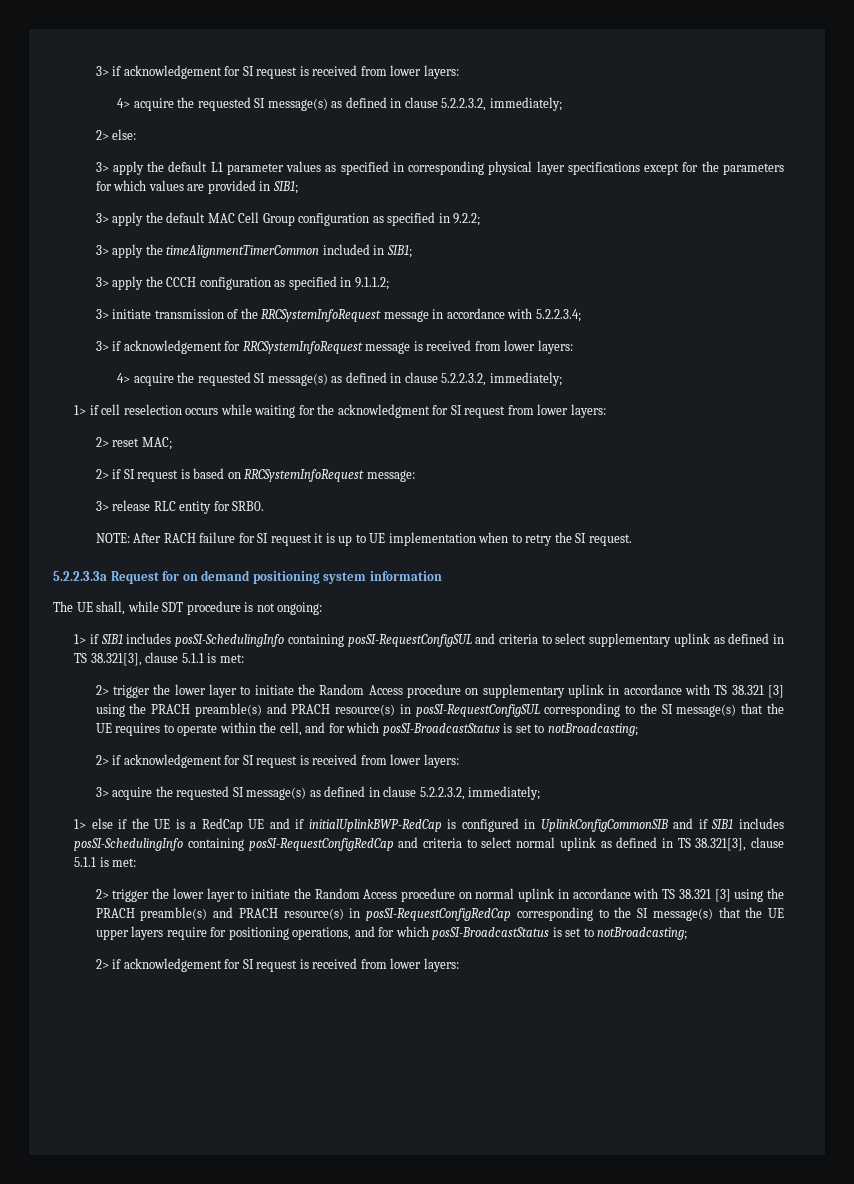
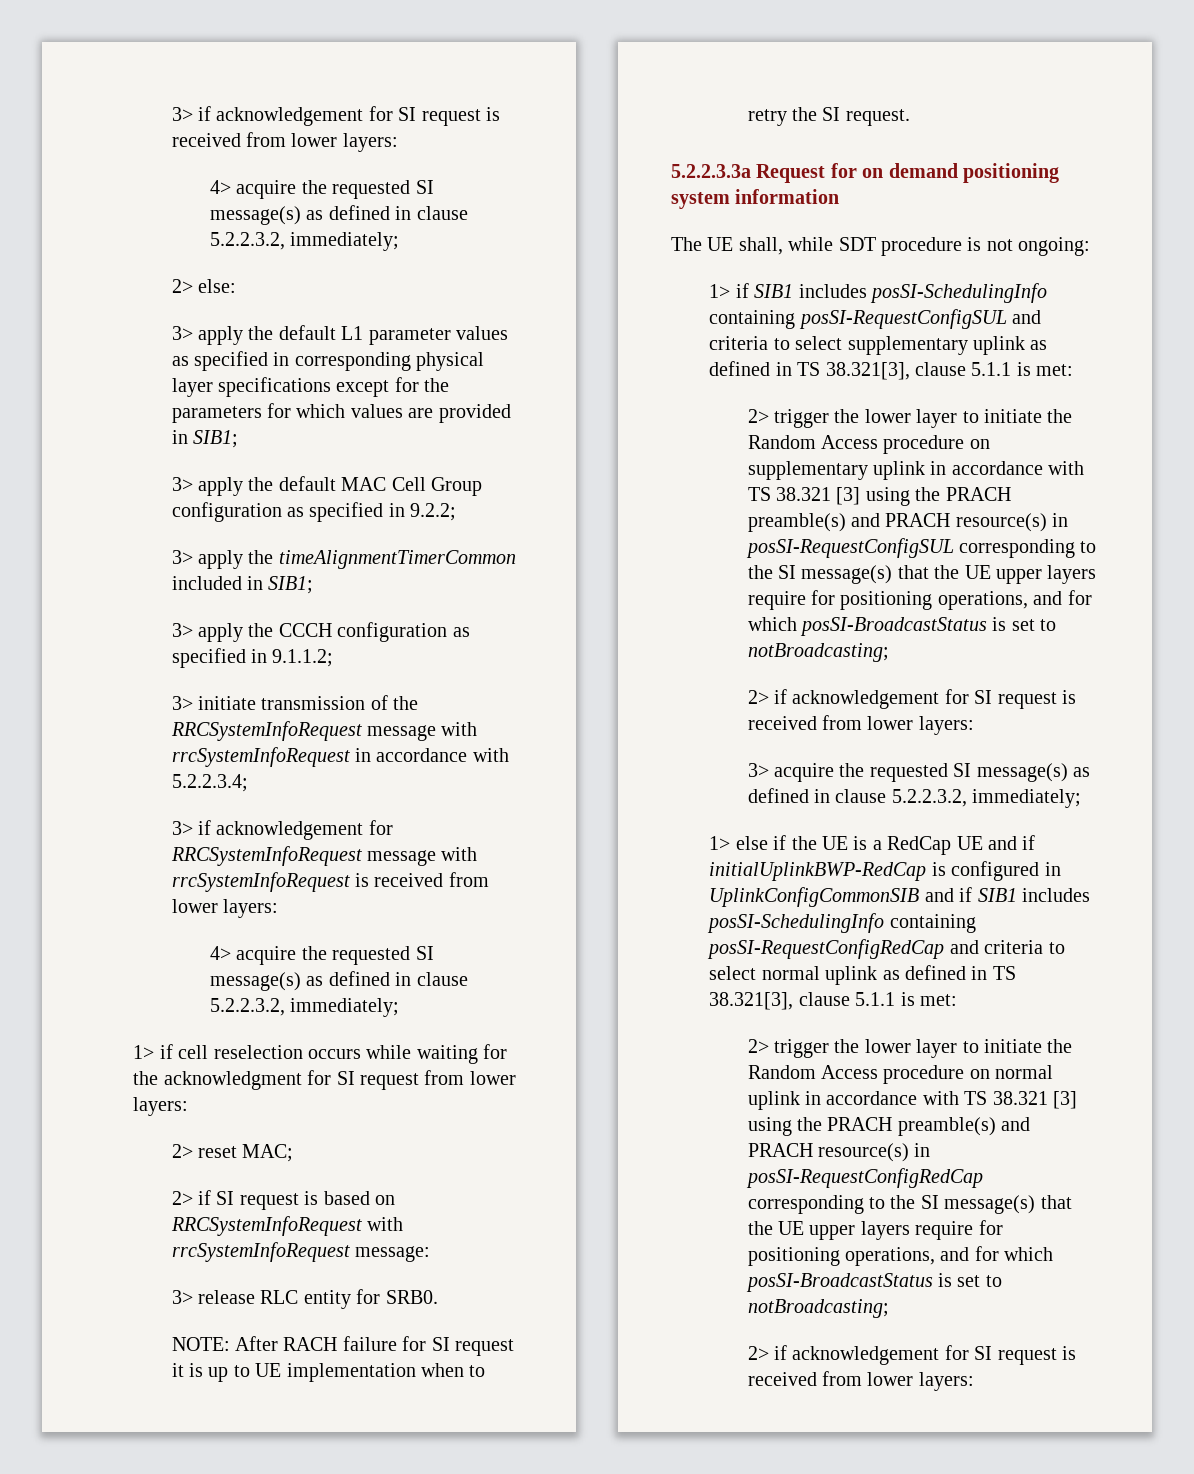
- 3> initiate transmission of the RRCSystemInfoRequest message in accordance with 5.2.2.3.4;
+ 3> initiate transmission of the RRCSystemInfoRequest message with rrcSystemInfoRequest in accordance with 5.2.2.3.4;
- 3> if acknowledgement for RRCSystemInfoRequest message is received from lower layers:
+ 3> if acknowledgement for RRCSystemInfoRequest message with rrcSystemInfoRequest is received from lower layers:
- 2> if SI request is based on RRCSystemInfoRequest message:
+ 2> if SI request is based on RRCSystemInfoRequest with rrcSystemInfoRequest message:
- 2> trigger the lower layer to initiate the Random Access procedure on supplementary uplink in accordance with TS 38.321 [3] using the PRACH preamble(s) and PRACH resource(s) in posSI-RequestConfigSUL corresponding to the SI message(s) that the UE requires to operate within the cell, and for which posSI-BroadcastStatus is set to notBroadcasting;
+ 2> trigger the lower layer to initiate the Random Access procedure on supplementary uplink in accordance with TS 38.321 [3] using the PRACH preamble(s) and PRACH resource(s) in posSI-RequestConfigSUL corresponding to the SI message(s) that the UE upper layers require for positioning operations, and for which posSI-BroadcastStatus is set to notBroadcasting;

